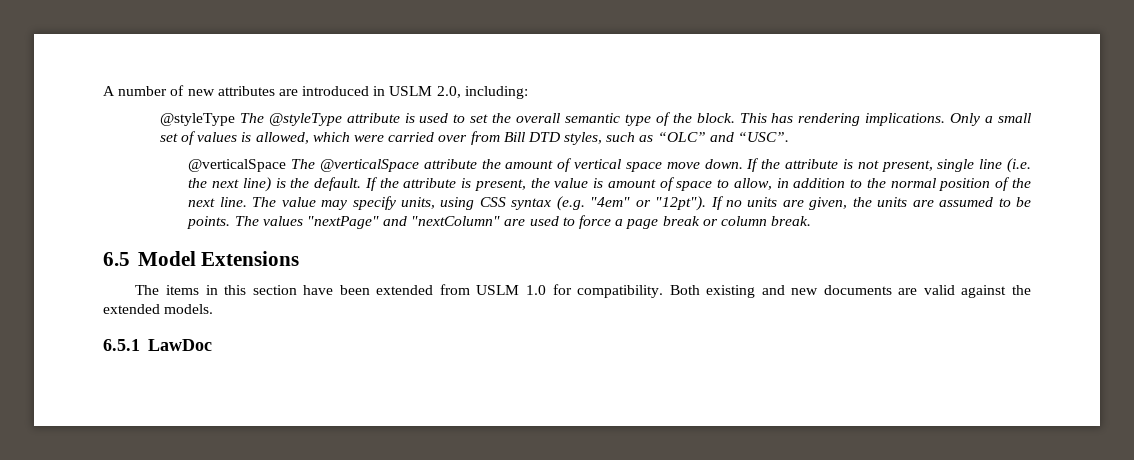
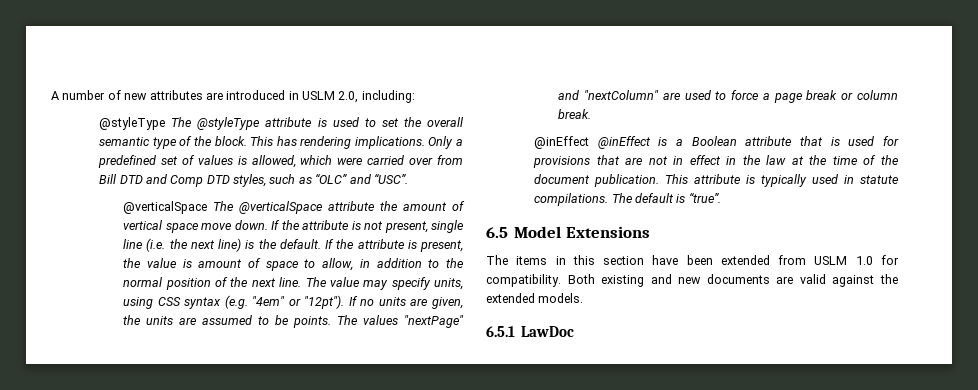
- Only a small set of values is allowed, which were carried over from Bill DTD styles, such as “OLC” and “USC”.
+ Only a predefined set of values is allowed, which were carried over from Bill DTD and Comp DTD styles, such as “OLC” and “USC”.
+ @inEffect @inEffect is a Boolean attribute that is used for provisions that are not in effect in the law at the time of the document publication. This attribute is typically used in statute compilations. The default is “true”.

